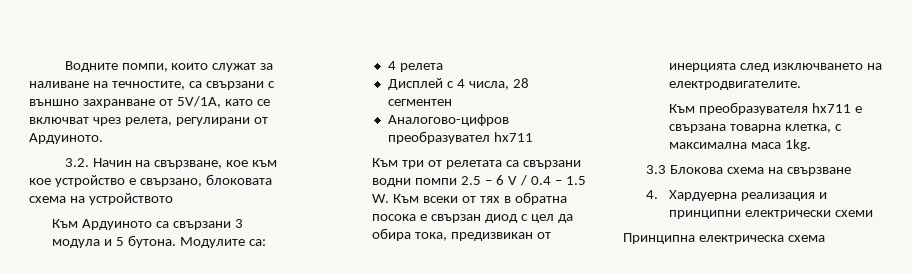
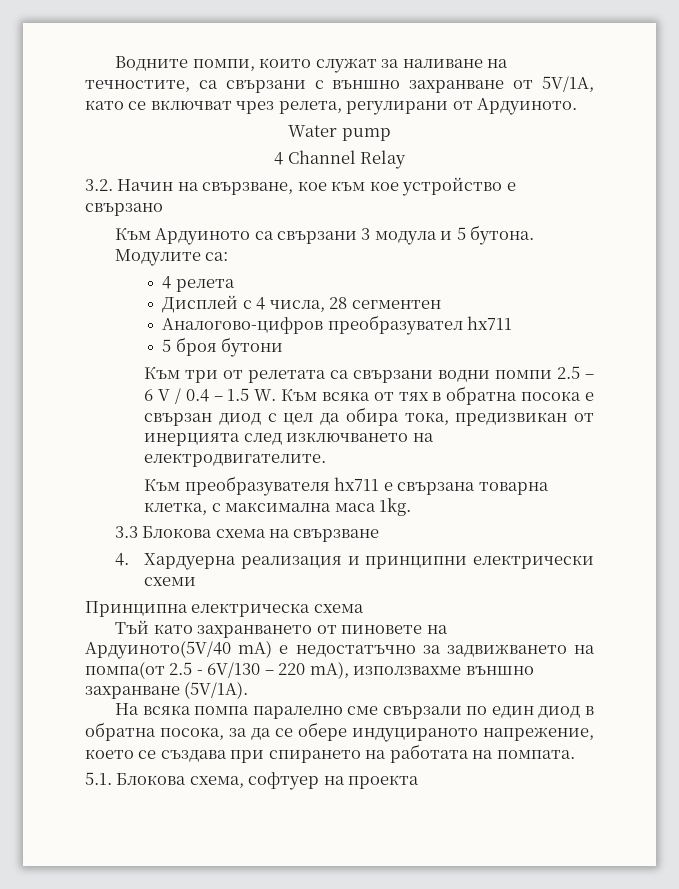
+ Water pump
+ 4 Channel Relay
- 3.2. Начин на свързване, кое към кое устройство е свързано, блоковата схема на устройството
+ 3.2. Начин на свързване, кое към кое устройство е свързано
+ 5 броя бутони
- Към три от релетата са свързани водни помпи 2.5 – 6 V / 0.4 – 1.5 W. Към всеки от тях в обратна посока е свързан диод с цел да обира тока, предизвикан от инерцията след изключването на електродвигателите.
+ Към три от релетата са свързани водни помпи 2.5 – 6 V / 0.4 – 1.5 W. Към всяка от тях в обратна посока е свързан диод с цел да обира тока, предизвикан от инерцията след изключването на електродвигателите.
+ Тъй като захранването от пиновете на Ардуиното(5V/40 mA) е недостатъчно за задвижването на помпа(от 2.5 - 6V/130 – 220 mA), използвахме външно захранване (5V/1A).
+ На всяка помпа паралелно сме свързали по един диод в обратна посока, за да се обере индуцираното напрежение, което се създава при спирането на работата на помпата.
+ 5.1. Блокова схема, софтуер на проекта

